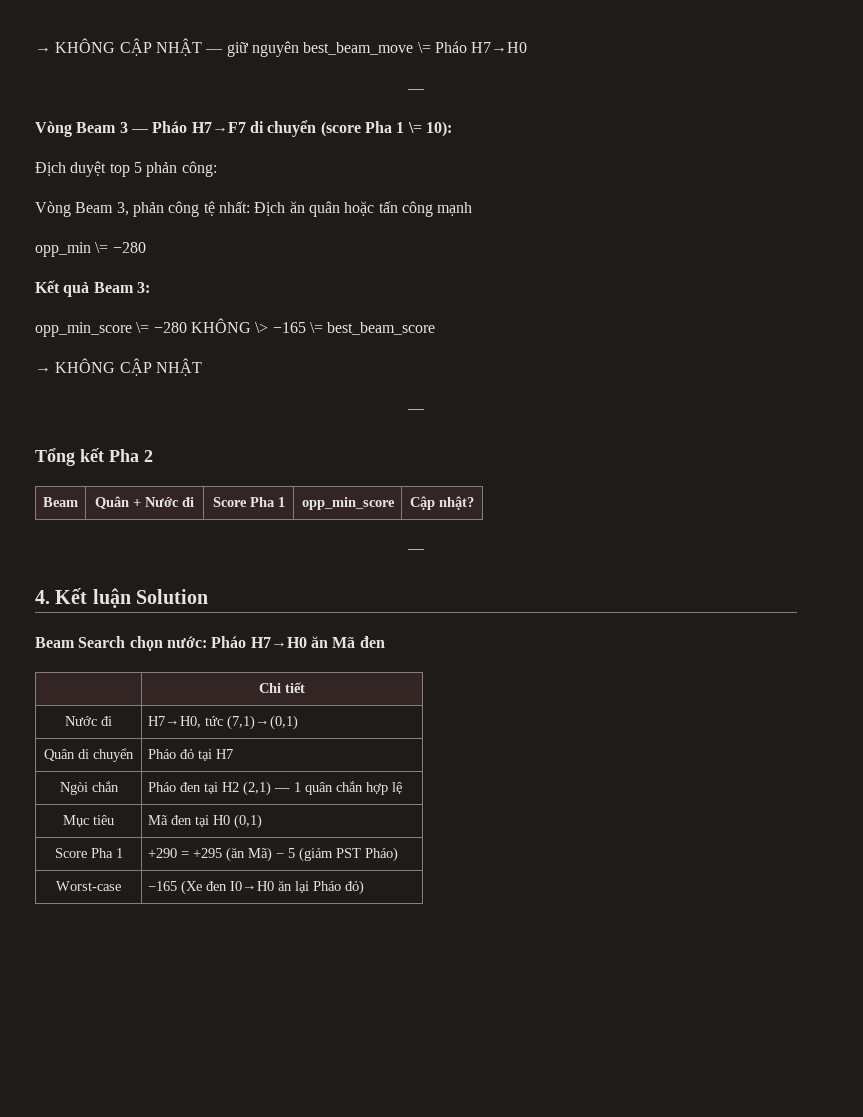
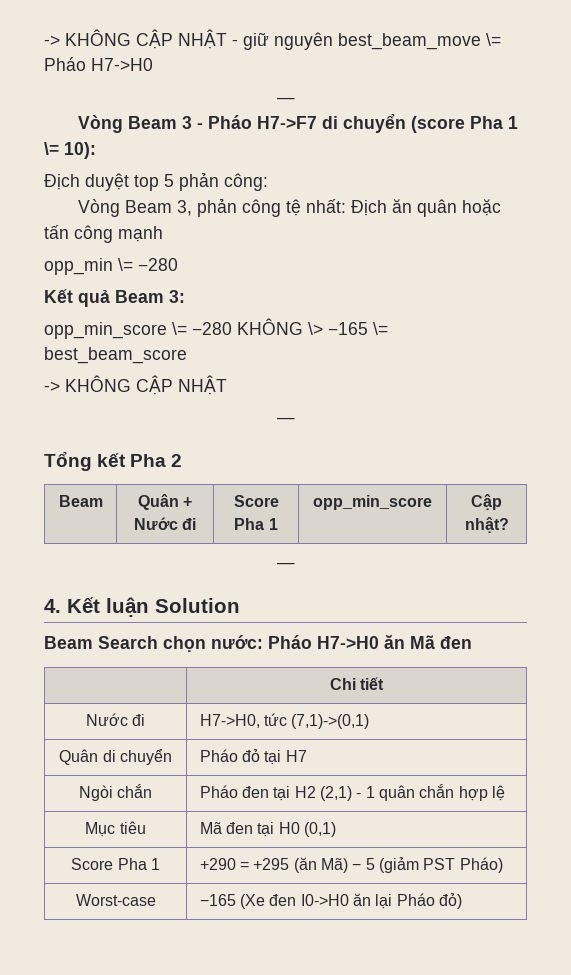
- → KHÔNG CẬP NHẬT — giữ nguyên best_beam_move \= Pháo H7→H0
+ -> KHÔNG CẬP NHẬT - giữ nguyên best_beam_move \= Pháo H7->H0
- Vòng Beam 3 — Pháo H7→F7 di chuyển (score Pha 1 \= 10):
+ Vòng Beam 3 - Pháo H7->F7 di chuyển (score Pha 1 \= 10):
  opp_min_score \= −280 KHÔNG \> −165 \= best_beam_score
- → KHÔNG CẬP NHẬT
+ -> KHÔNG CẬP NHẬT
- Beam Search chọn nước: Pháo H7→H0 ăn Mã đen
+ Beam Search chọn nước: Pháo H7->H0 ăn Mã đen
- Nước đi | H7→H0, tức (7,1)→(0,1)
+ Nước đi | H7->H0, tức (7,1)->(0,1)
- Ngòi chắn | Pháo đen tại H2 (2,1) — 1 quân chắn hợp lệ
+ Ngòi chắn | Pháo đen tại H2 (2,1) - 1 quân chắn hợp lệ
- Worst-case | −165 (Xe đen I0→H0 ăn lại Pháo đỏ)
+ Worst-case | −165 (Xe đen I0->H0 ăn lại Pháo đỏ)

